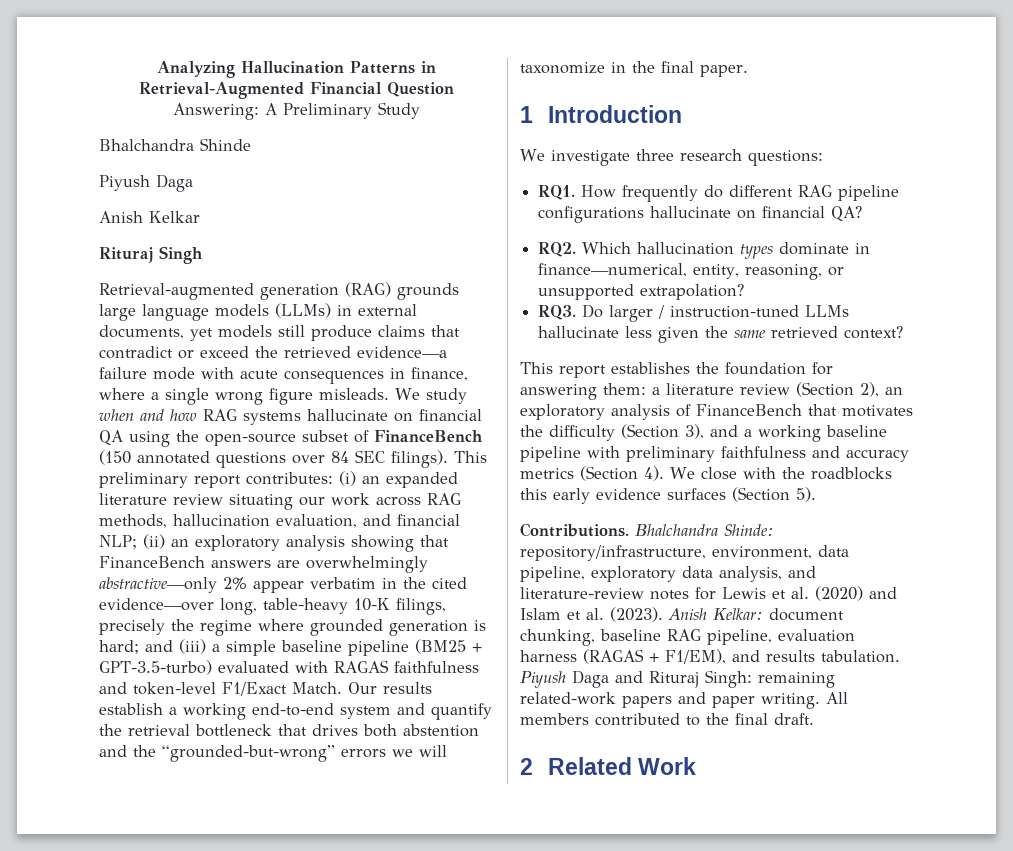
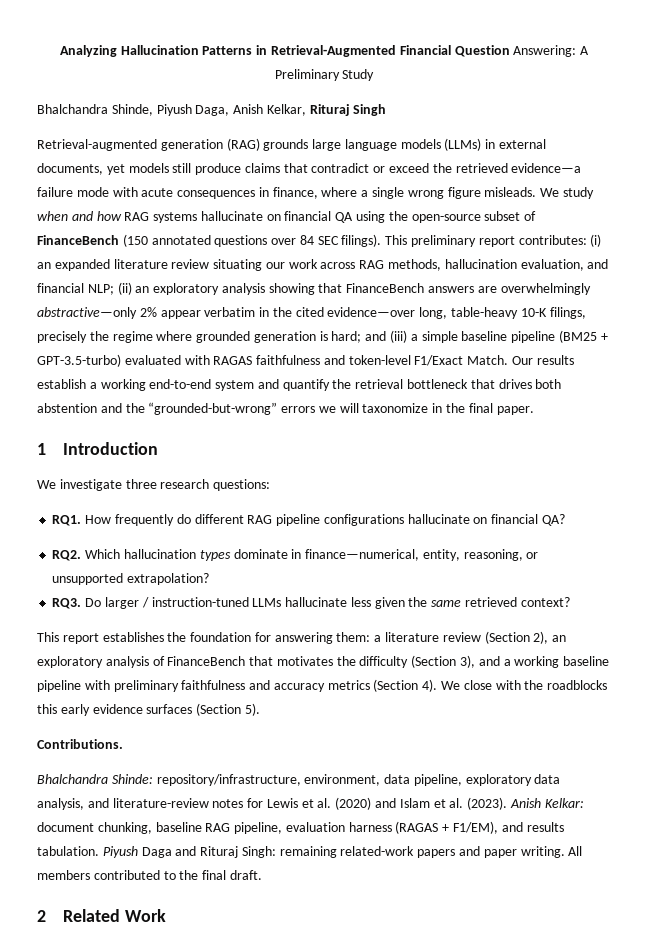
- Bhalchandra Shinde
- Piyush Daga
- Anish Kelkar
- Rituraj Singh
+ Bhalchandra Shinde, Piyush Daga, Anish Kelkar, Rituraj Singh
- Contributions. Bhalchandra Shinde: repository/infrastructure, environment, data pipeline, exploratory data analysis, and literature-review notes for Lewis et al. (2020) and Islam et al. (2023).
+ Contributions.
+ Bhalchandra Shinde: repository/infrastructure, environment, data pipeline, exploratory data analysis, and literature-review notes for Lewis et al. (2020) and Islam et al. (2023).

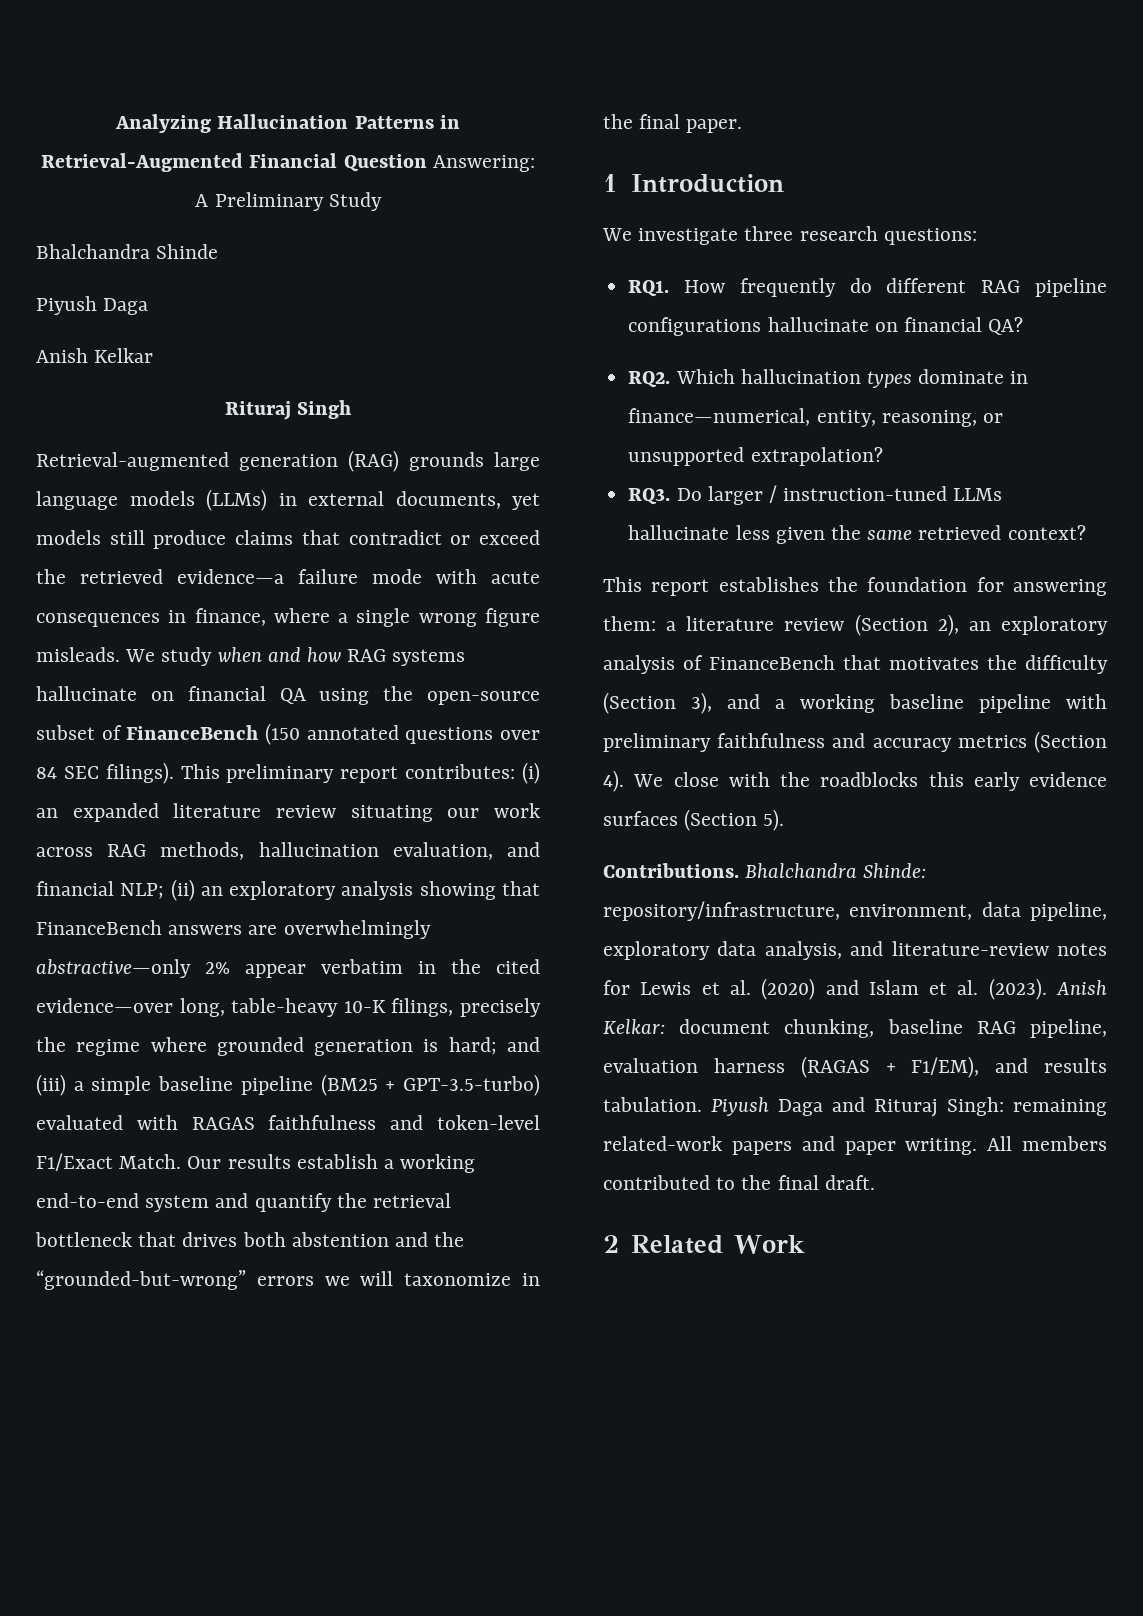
- Bhalchandra Shinde, Piyush Daga, Anish Kelkar, Rituraj Singh
+ Bhalchandra Shinde
+ Piyush Daga
+ Anish Kelkar
+ Rituraj Singh
- Contributions.
- Bhalchandra Shinde: repository/infrastructure, environment, data pipeline, exploratory data analysis, and literature-review notes for Lewis et al. (2020) and Islam et al. (2023).
+ Contributions. Bhalchandra Shinde: repository/infrastructure, environment, data pipeline, exploratory data analysis, and literature-review notes for Lewis et al. (2020) and Islam et al. (2023).

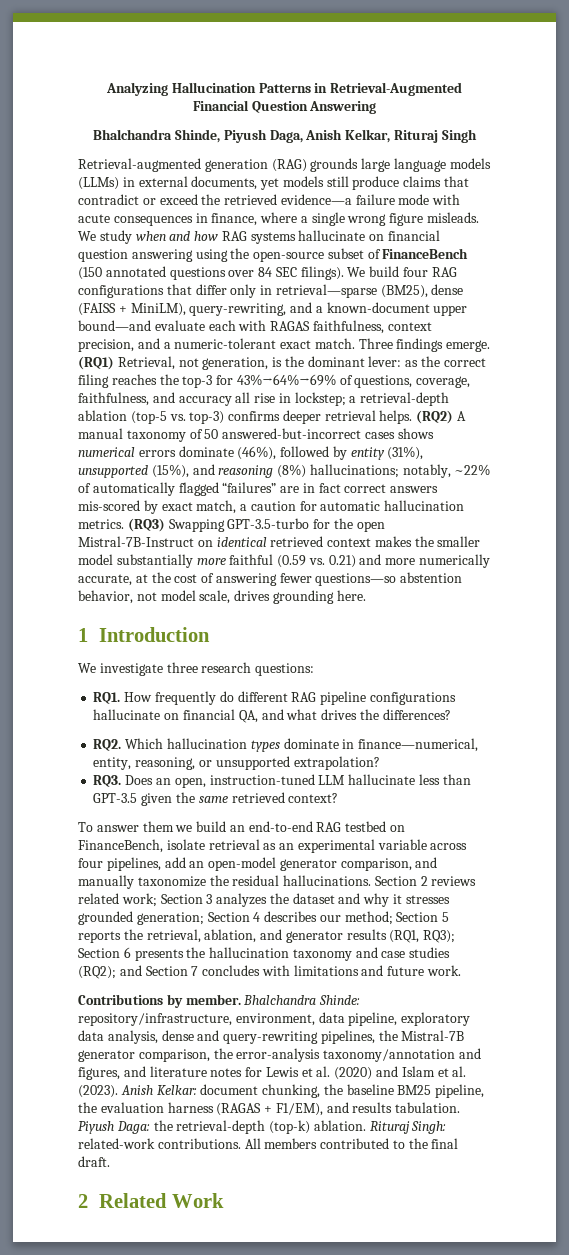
- Analyzing Hallucination Patterns in Retrieval-Augmented Financial Question Answering: A Preliminary Study
- Bhalchandra Shinde
- Piyush Daga
- Anish Kelkar
- Rituraj Singh
+ Analyzing Hallucination Patterns in Retrieval-Augmented Financial Question Answering
+ Bhalchandra Shinde, Piyush Daga, Anish Kelkar, Rituraj Singh
- We study when and how RAG systems hallucinate on financial QA using the open-source subset of FinanceBench (150 annotated questions over 84 SEC filings).
+ We study when and how RAG systems hallucinate on financial question answering using the open-source subset of FinanceBench (150 annotated questions over 84 SEC filings).
- This preliminary report contributes: (i) an expanded literature review situating our work across RAG methods, hallucination evaluation, and financial NLP; (ii) an exploratory analysis showing that FinanceBench answers are overwhelmingly abstractive—only 2% appear verbatim in the cited evidence—over long, table-heavy 10-K filings, precisely the regime where grounded generation is hard; and (iii) a simple baseline pipeline (BM25 + GPT-3.5-turbo) evaluated with RAGAS faithfulness and token-level F1/Exact Match. Our results establish a working end-to-end system and quantify the retrieval bottleneck that drives both abstention and the “grounded-but-wrong” errors we will taxonomize in the final paper.
+ We build four RAG configurations that differ only in retrieval—sparse (BM25), dense (FAISS + MiniLM), query-rewriting, and a known-document upper bound—and evaluate each with RAGAS faithfulness, context precision, and a numeric-tolerant exact match. Three findings emerge. (RQ1) Retrieval, not generation, is the dominant lever: as the correct filing reaches the top-3 for 43%→64%→69% of questions, coverage, faithfulness, and accuracy all rise in lockstep; a retrieval-depth ablation (top-5 vs. top-3) confirms deeper retrieval helps. (RQ2) A manual taxonomy of 50 answered-but-incorrect cases shows numerical errors dominate (46%), followed by entity (31%), unsupported (15%), and reasoning (8%) hallucinations; notably, ~22% of automatically flagged “failures” are in fact correct answers mis-scored by exact match, a caution for automatic hallucination metrics. (RQ3) Swapping GPT-3.5-turbo for the open Mistral-7B-Instruct on identical retrieved context makes the smaller model substantially more faithful (0.59 vs. 0.21) and more numerically accurate, at the cost of answering fewer questions—so abstention behavior, not model scale, drives grounding here.
- RQ1. How frequently do different RAG pipeline configurations hallucinate on financial QA?
+ RQ1. How frequently do different RAG pipeline configurations hallucinate on financial QA, and what drives the differences?
- RQ3. Do larger / instruction-tuned LLMs hallucinate less given the same retrieved context?
+ RQ3. Does an open, instruction-tuned LLM hallucinate less than GPT-3.5 given the same retrieved context?
- This report establishes the foundation for answering them: a literature review (Section 2), an exploratory analysis of FinanceBench that motivates the difficulty (Section 3), and a working baseline pipeline with preliminary faithfulness and accuracy metrics (Section 4). We close with the roadblocks this early evidence surfaces (Section 5).
- Contributions.
+ To answer them we build an end-to-end RAG testbed on FinanceBench, isolate retrieval as an experimental variable across four pipelines, add an open-model generator comparison, and manually taxonomize the residual hallucinations. Section 2 reviews related work; Section 3 analyzes the dataset and why it stresses grounded generation; Section 4 describes our method; Section 5 reports the retrieval, ablation, and generator results (RQ1, RQ3); Section 6 presents the hallucination taxonomy and case studies (RQ2); and Section 7 concludes with limitations and future work.
+ Contributions by member.
- Bhalchandra Shinde: repository/infrastructure, environment, data pipeline, exploratory data analysis, and literature-review notes for Lewis et al. (2020) and Islam et al. (2023).
+ Bhalchandra Shinde: repository/infrastructure, environment, data pipeline, exploratory data analysis, dense and query-rewriting pipelines, the Mistral-7B generator comparison, the error-analysis taxonomy/annotation and figures, and literature notes for Lewis et al. (2020) and Islam et al. (2023).
- Anish Kelkar: document chunking, baseline RAG pipeline, evaluation harness (RAGAS + F1/EM), and results tabulation.
+ Anish Kelkar: document chunking, the baseline BM25 pipeline, the evaluation harness (RAGAS + F1/EM), and results tabulation.
- Piyush Daga and Rituraj Singh: remaining related-work papers and paper writing.
+ Piyush Daga: the retrieval-depth (top-k) ablation. Rituraj Singh: related-work contributions.

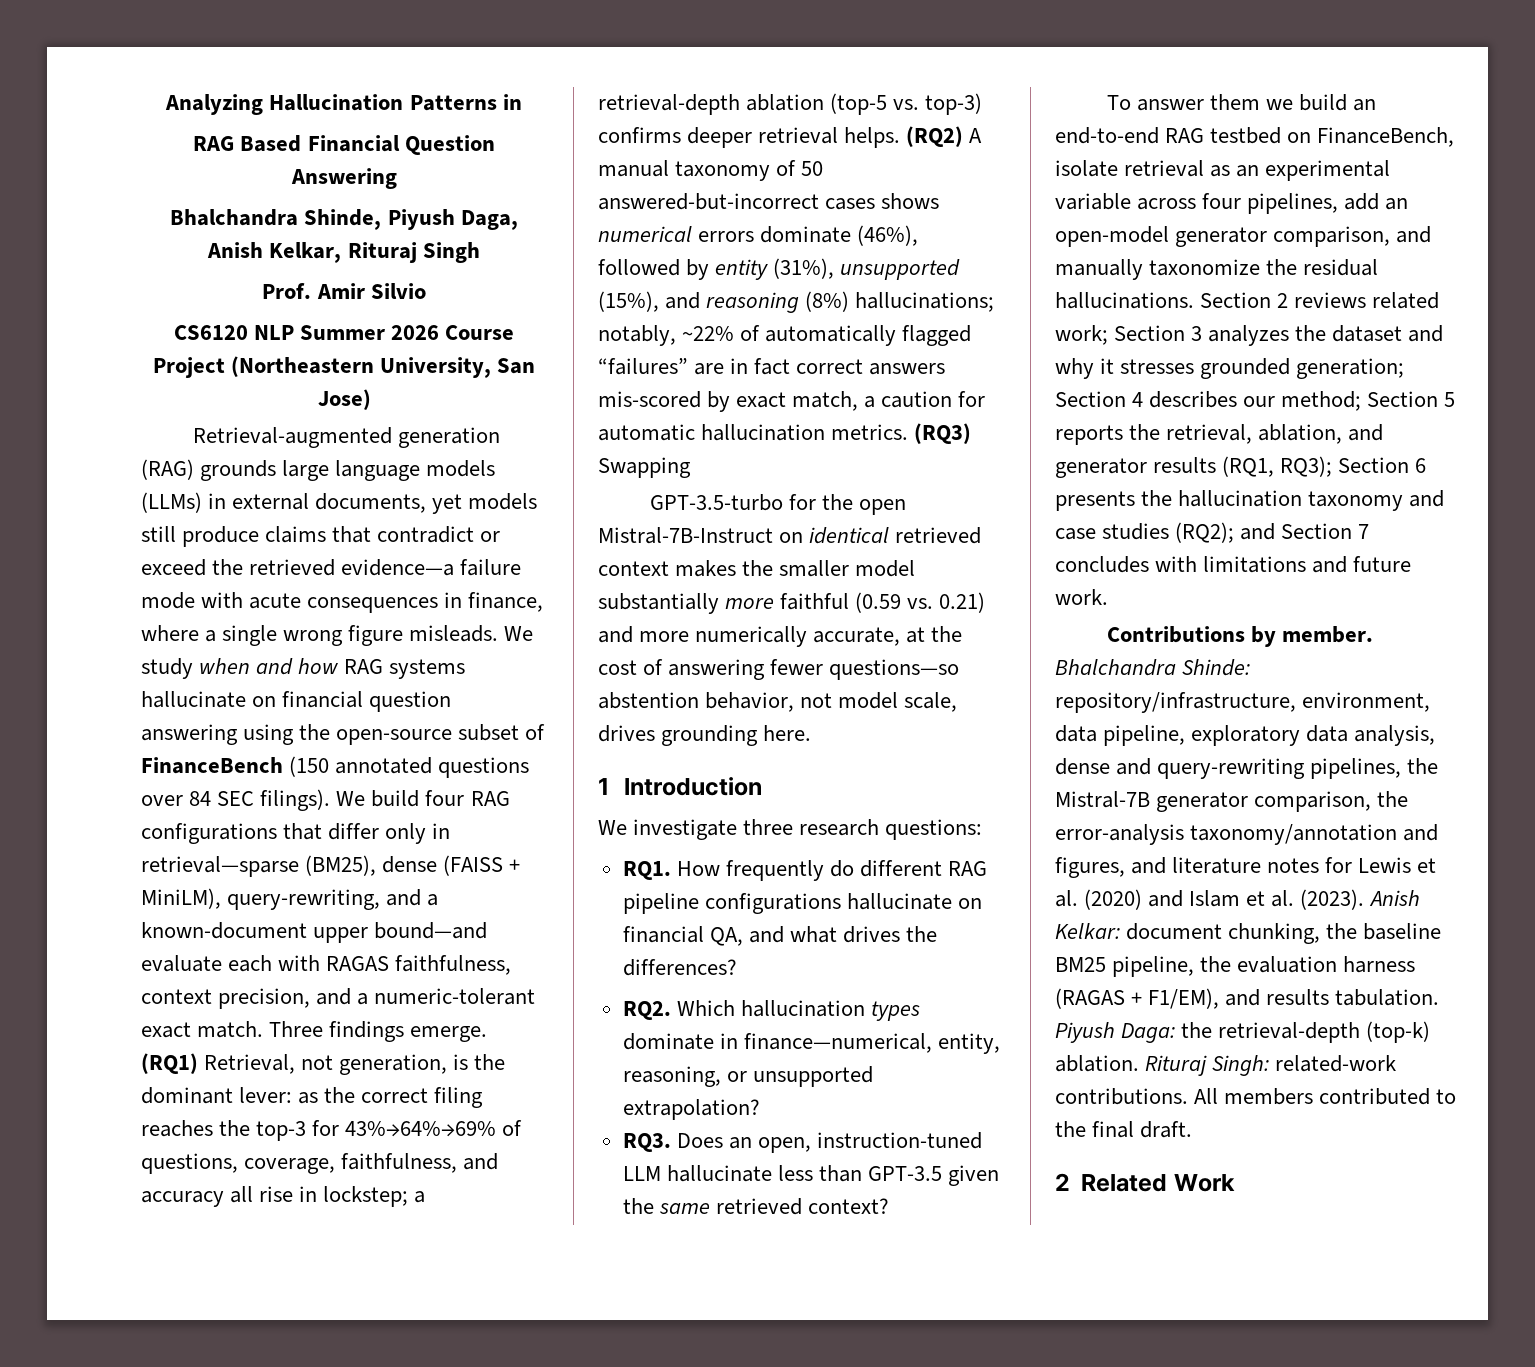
- Analyzing Hallucination Patterns in Retrieval-Augmented Financial Question Answering
+ Analyzing Hallucination Patterns in
+ RAG Based Financial Question Answering
+ Prof. Amir Silvio
+ CS6120 NLP Summer 2026 Course Project (Northeastern University, San Jose)
- (RQ3) Swapping GPT-3.5-turbo for the open Mistral-7B-Instruct on identical retrieved context makes the smaller model substantially more faithful (0.59 vs. 0.21) and more numerically accurate, at the cost of answering fewer questions—so abstention behavior, not model scale, drives grounding here.
+ (RQ3) Swapping
+ GPT-3.5-turbo for the open Mistral-7B-Instruct on identical retrieved context makes the smaller model substantially more faithful (0.59 vs. 0.21) and more numerically accurate, at the cost of answering fewer questions—so abstention behavior, not model scale, drives grounding here.

